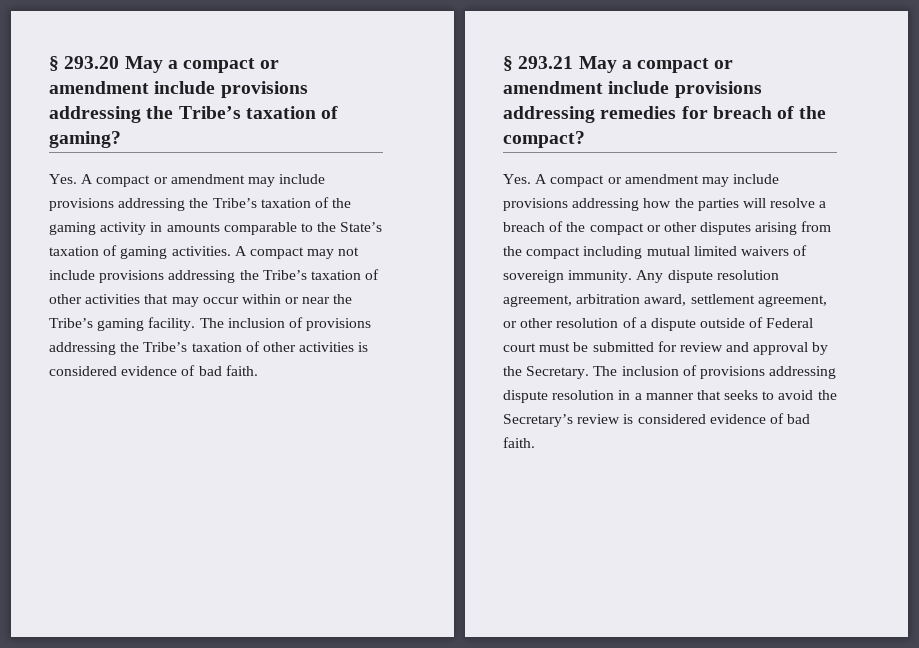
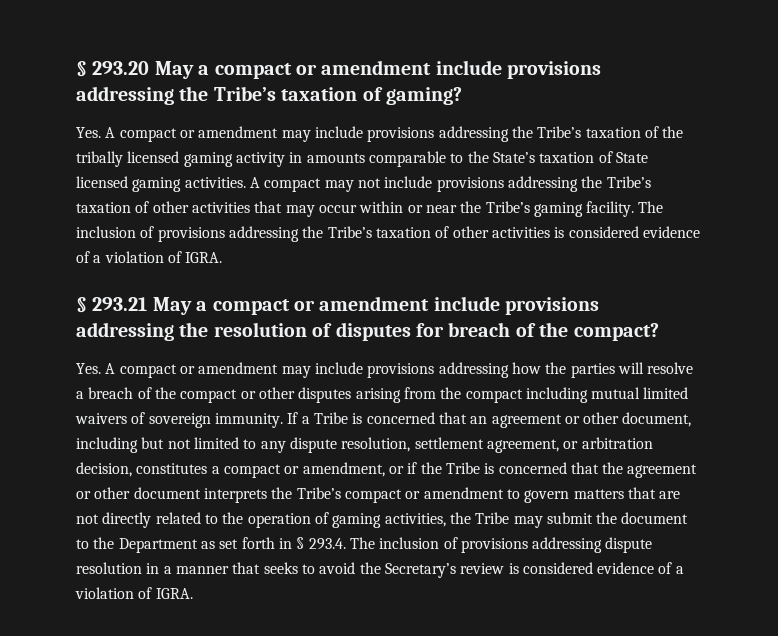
- Yes. A compact or amendment may include provisions addressing the Tribe’s taxation of the gaming activity in amounts comparable to the State’s taxation of gaming activities.
+ Yes. A compact or amendment may include provisions addressing the Tribe’s taxation of the tribally licensed gaming activity in amounts comparable to the State’s taxation of State licensed gaming activities.
- The inclusion of provisions addressing the Tribe’s taxation of other activities is considered evidence of bad faith.
+ The inclusion of provisions addressing the Tribe’s taxation of other activities is considered evidence of a violation of IGRA.
- § 293.21 May a compact or amendment include provisions addressing remedies for breach of the compact?
+ § 293.21 May a compact or amendment include provisions addressing the resolution of disputes for breach of the compact?
- Any dispute resolution agreement, arbitration award, settlement agreement, or other resolution of a dispute outside of Federal court must be submitted for review and approval by the Secretary. The inclusion of provisions addressing dispute resolution in a manner that seeks to avoid the Secretary’s review is considered evidence of bad faith.
+ If a Tribe is concerned that an agreement or other document, including but not limited to any dispute resolution, settlement agreement, or arbitration decision, constitutes a compact or amendment, or if the Tribe is concerned that the agreement or other document interprets the Tribe’s compact or amendment to govern matters that are not directly related to the operation of gaming activities, the Tribe may submit the document to the Department as set forth in § 293.4. The inclusion of provisions addressing dispute resolution in a manner that seeks to avoid the Secretary’s review is considered evidence of a violation of IGRA.

